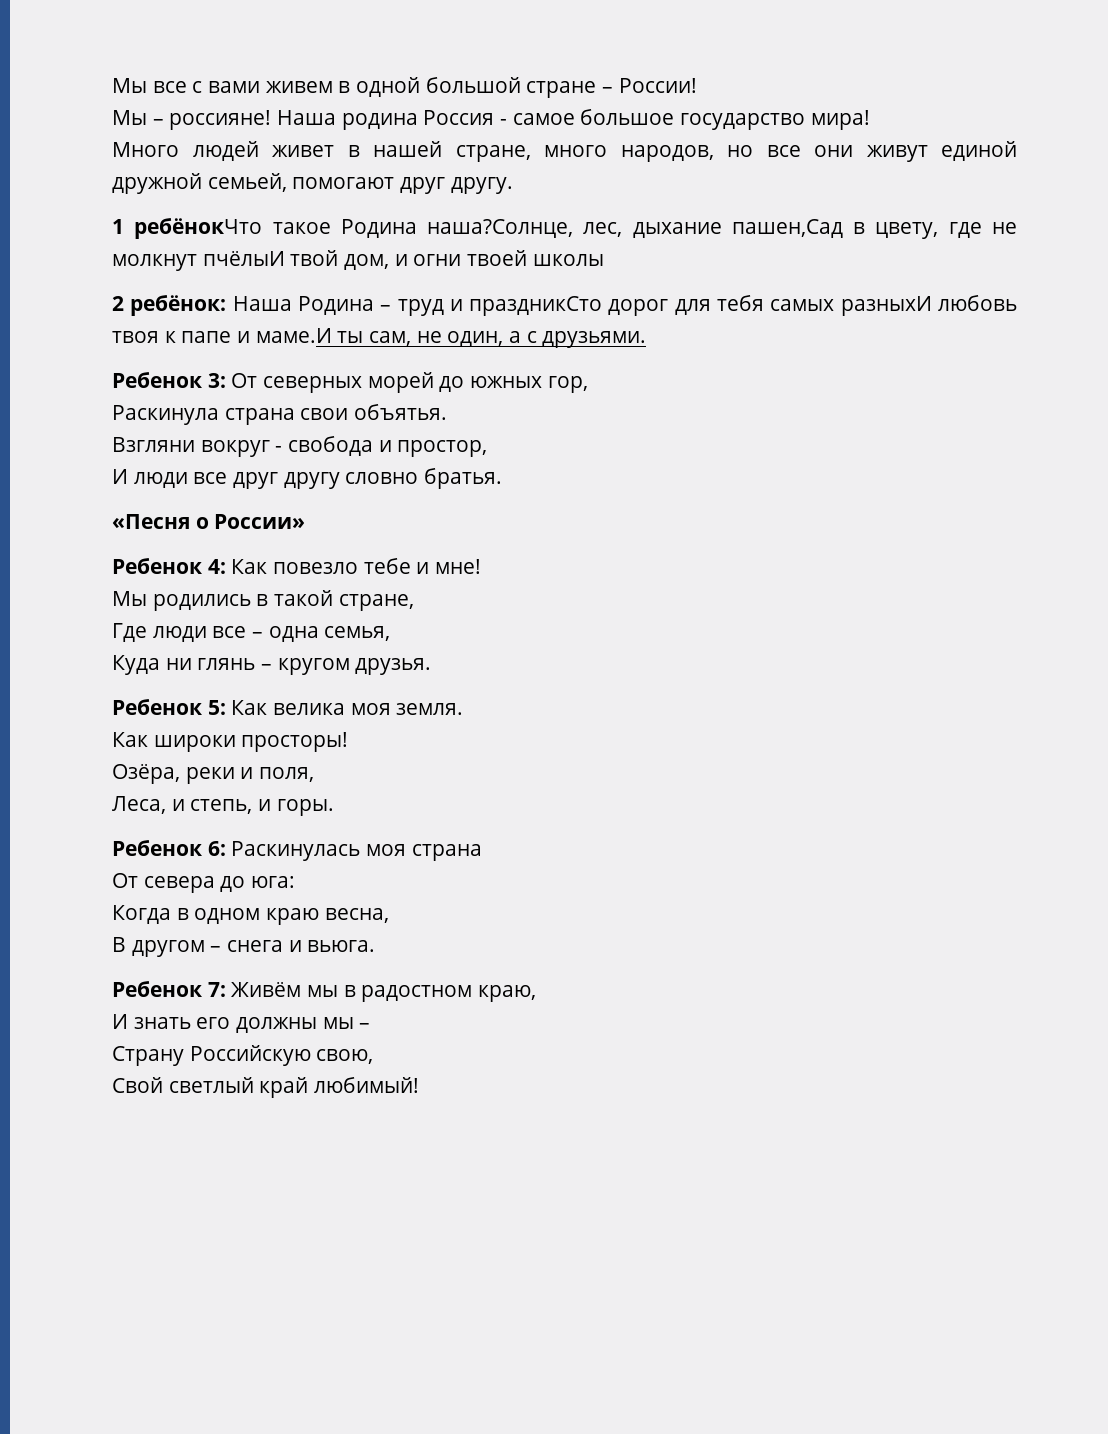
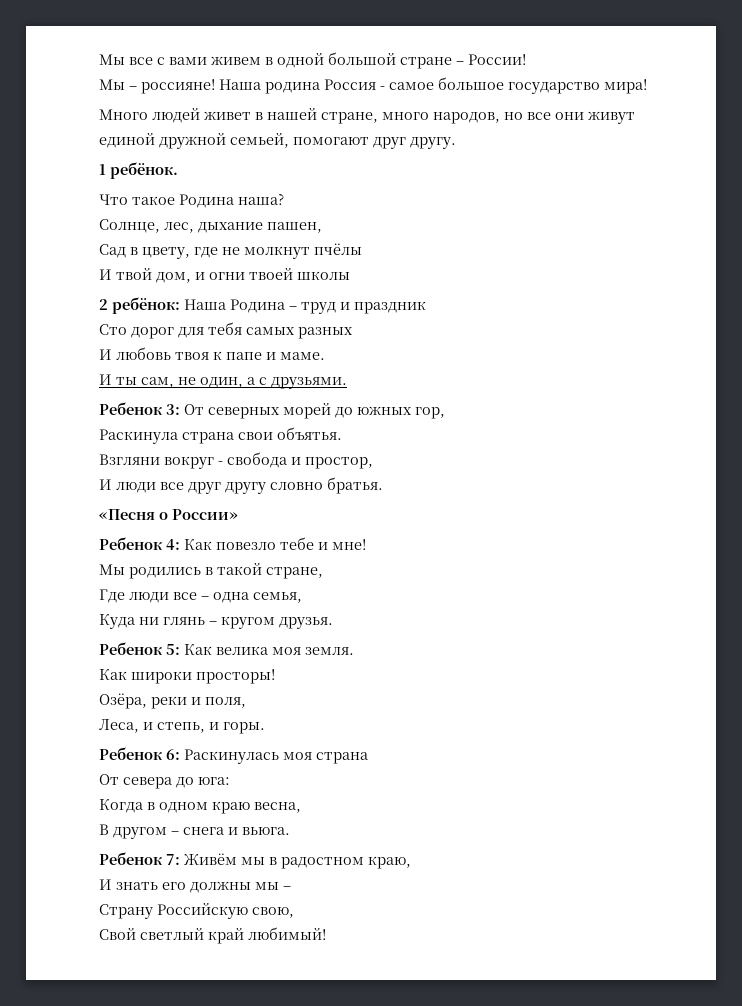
- 1 ребёнокЧто такое Родина наша?Солнце, лес, дыхание пашен,Сад в цвету, где не молкнут пчёлыИ твой дом, и огни твоей школы
+ 1 ребёнок.
+ Что такое Родина наша?
+ Солнце, лес, дыхание пашен,
+ Сад в цвету, где не молкнут пчёлы
+ И твой дом, и огни твоей школы
- 2 ребёнок: Наша Родина – труд и праздникСто дорог для тебя самых разныхИ любовь твоя к папе и маме.И ты сам, не один, а с друзьями.
+ 2 ребёнок: Наша Родина – труд и праздник
+ Сто дорог для тебя самых разных
+ И любовь твоя к папе и маме.
+ И ты сам, не один, а с друзьями.

